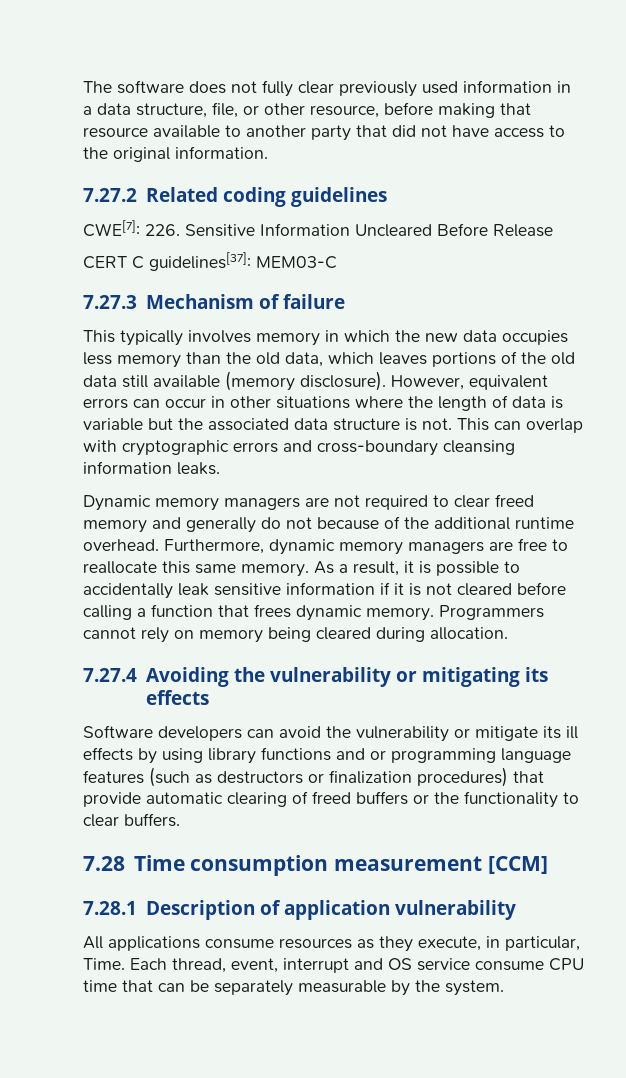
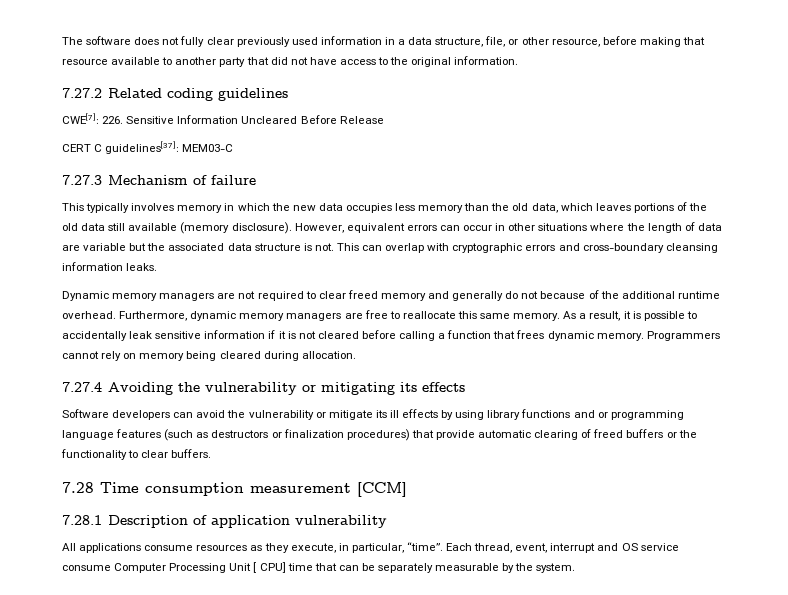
- However, equivalent errors can occur in other situations where the length of data is variable but the associated data structure is not.
+ However, equivalent errors can occur in other situations where the length of data are variable but the associated data structure is not.
- All applications consume resources as they execute, in particular, Time.
+ All applications consume resources as they execute, in particular, “time”.
- Each thread, event, interrupt and OS service consume CPU time that can be separately measurable by the system.
+ Each thread, event, interrupt and OS service consume Computer Processing Unit [ CPU] time that can be separately measurable by the system.

